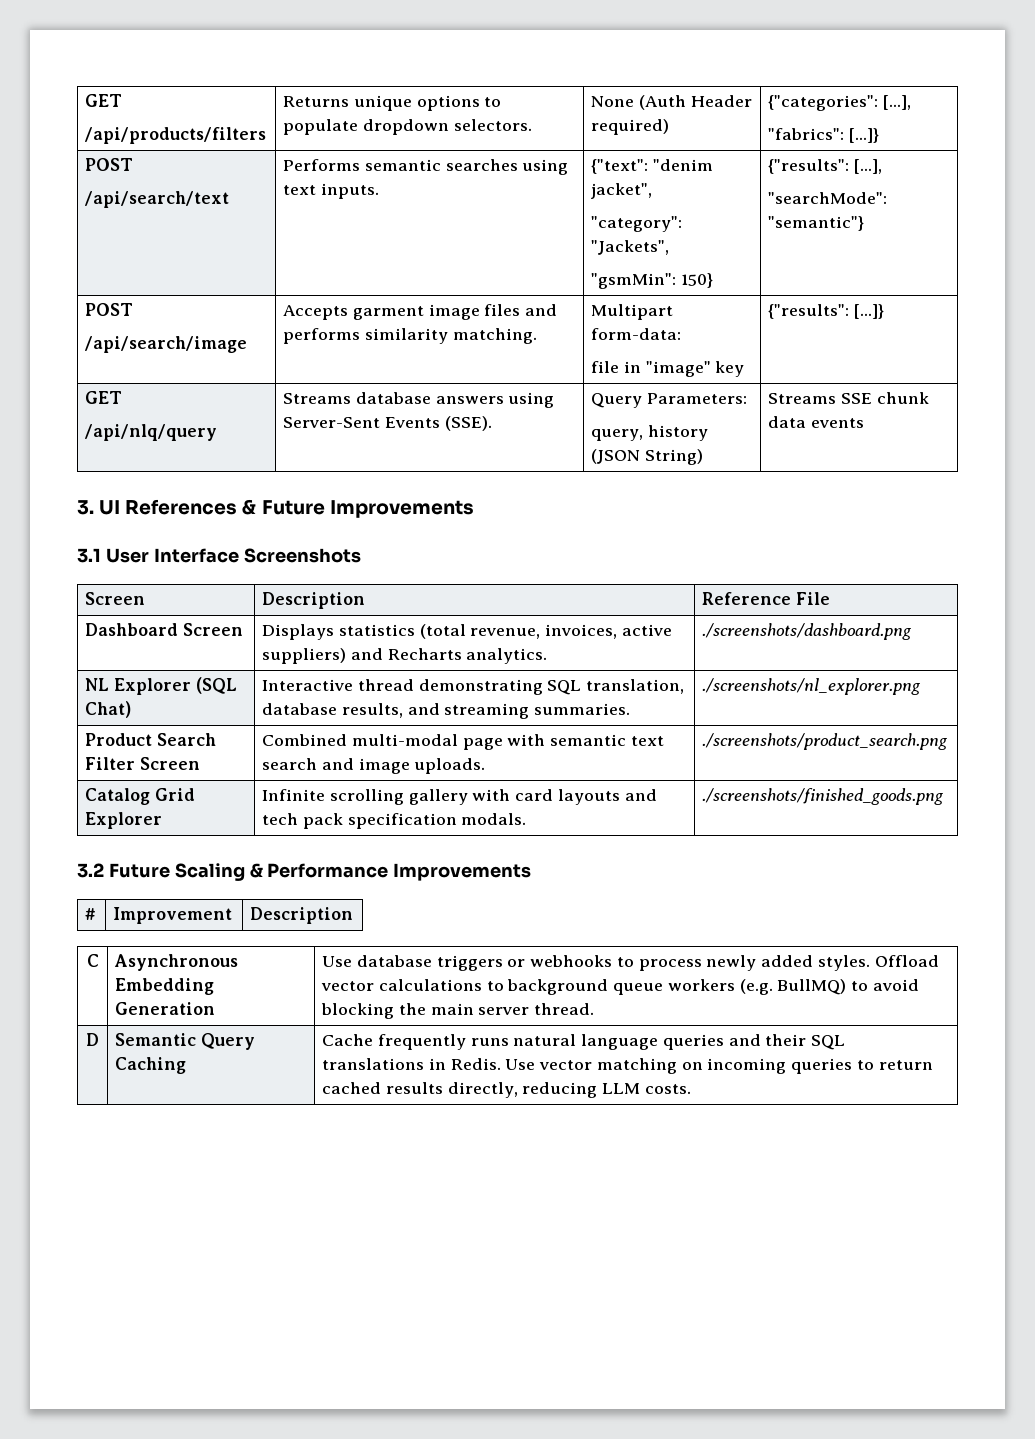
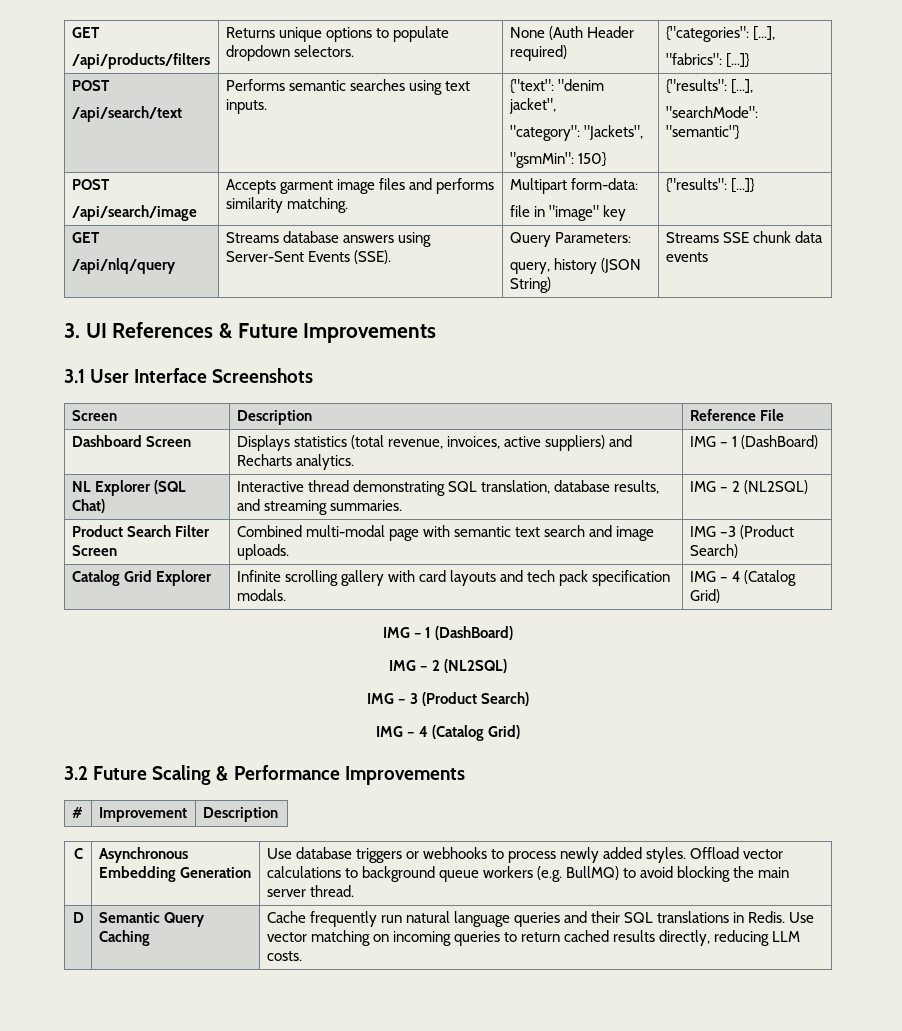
- Dashboard Screen | Displays statistics (total revenue, invoices, active suppliers) and Recharts analytics. | ./screenshots/dashboard.png
+ Dashboard Screen | Displays statistics (total revenue, invoices, active suppliers) and Recharts analytics. | IMG – 1 (DashBoard)
- NL Explorer (SQL Chat) | Interactive thread demonstrating SQL translation, database results, and streaming summaries. | ./screenshots/nl_explorer.png
+ NL Explorer (SQL Chat) | Interactive thread demonstrating SQL translation, database results, and streaming summaries. | IMG – 2 (NL2SQL)
- Product Search Filter Screen | Combined multi-modal page with semantic text search and image uploads. | ./screenshots/product_search.png
+ Product Search Filter Screen | Combined multi-modal page with semantic text search and image uploads. | IMG –3 (Product Search)
- Catalog Grid Explorer | Infinite scrolling gallery with card layouts and tech pack specification modals. | ./screenshots/finished_goods.png
+ Catalog Grid Explorer | Infinite scrolling gallery with card layouts and tech pack specification modals. | IMG – 4 (Catalog Grid)
+ IMG – 1 (DashBoard)
+ IMG – 2 (NL2SQL)
+ IMG – 3 (Product Search)
+ IMG – 4 (Catalog Grid)
- D | Semantic Query Caching | Cache frequently runs natural language queries and their SQL translations in Redis. Use vector matching on incoming queries to return cached results directly, reducing LLM costs.
+ D | Semantic Query Caching | Cache frequently run natural language queries and their SQL translations in Redis. Use vector matching on incoming queries to return cached results directly, reducing LLM costs.

